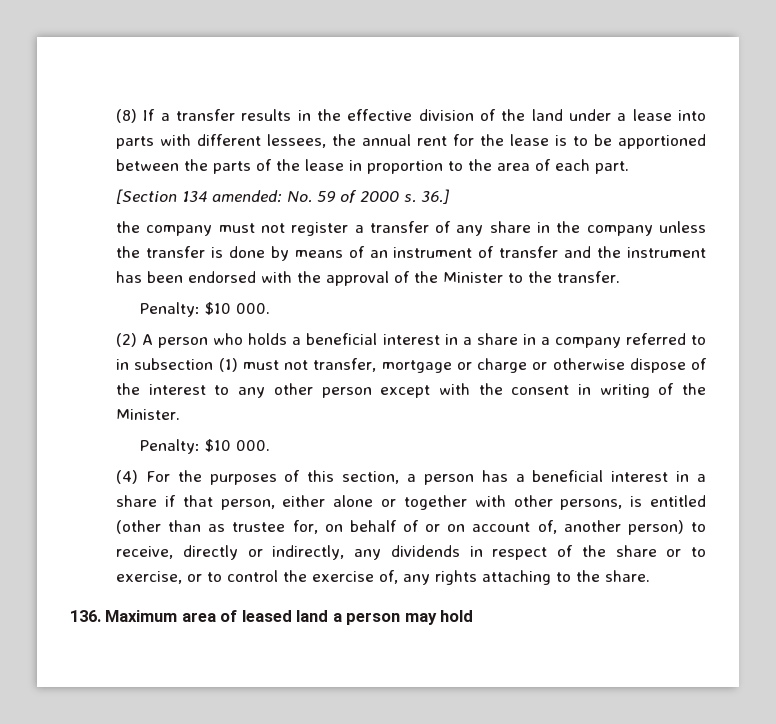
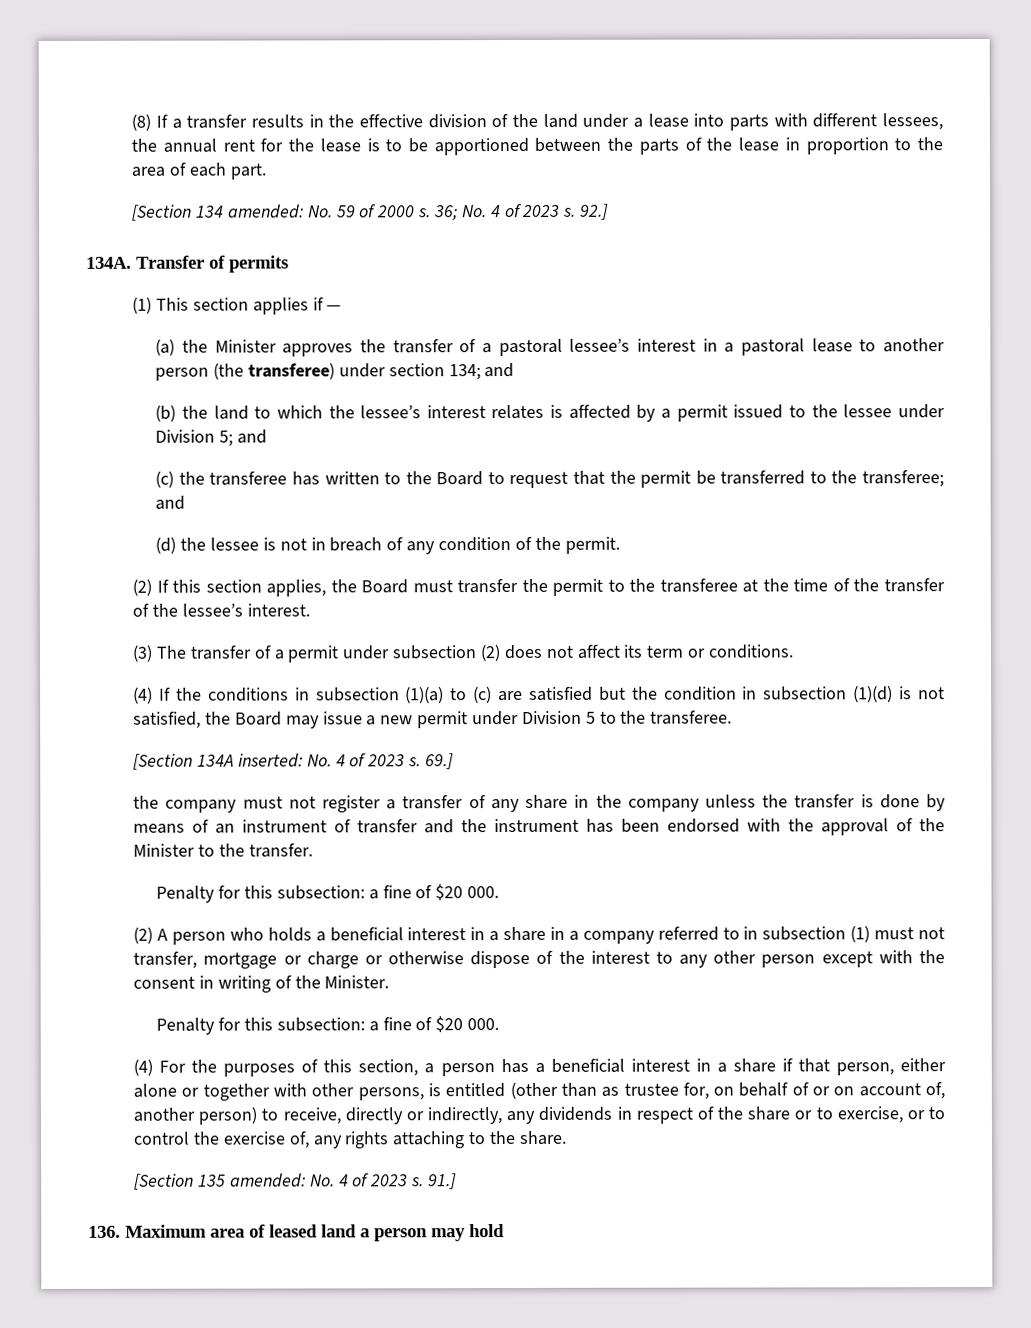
- 36.]
+ 36; No. 4 of 2023 s. 92.]
+ 134A. Transfer of permits
+ (1) This section applies if —
+ (a) the Minister approves the transfer of a pastoral lessee’s interest in a pastoral lease to another person (the transferee) under section 134; and
+ (b) the land to which the lessee’s interest relates is affected by a permit issued to the lessee under Division 5; and
+ (c) the transferee has written to the Board to request that the permit be transferred to the transferee; and
+ (d) the lessee is not in breach of any condition of the permit.
+ (2) If this section applies, the Board must transfer the permit to the transferee at the time of the transfer of the lessee’s interest.
+ (3) The transfer of a permit under subsection (2) does not affect its term or conditions.
+ (4) If the conditions in subsection (1)(a) to (c) are satisfied but the condition in subsection (1)(d) is not satisfied, the Board may issue a new permit under Division 5 to the transferee.
+ [Section 134A inserted: No. 4 of 2023 s. 69.]
  the company must not register a transfer of any share in the company unless the transfer is done by means of an instrument of transfer and the instrument has been endorsed with the approval of the Minister to the transfer.
- Penalty: $10 000.
+ Penalty for this subsection: a fine of $20 000.
  (2) A person who holds a beneficial interest in a share in a company referred to in subsection (1) must not transfer, mortgage or charge or otherwise dispose of the interest to any other person except with the consent in writing of the Minister.
- Penalty: $10 000.
+ Penalty for this subsection: a fine of $20 000.
+ [Section 135 amended: No. 4 of 2023 s. 91.]

